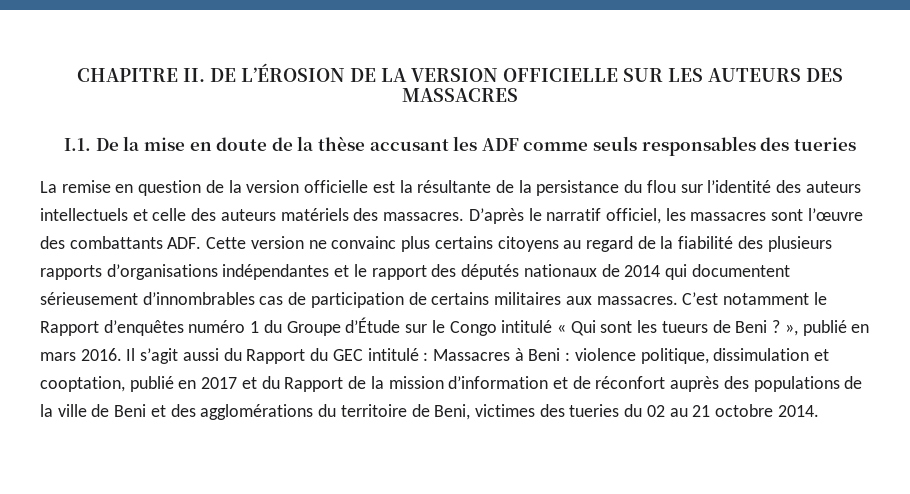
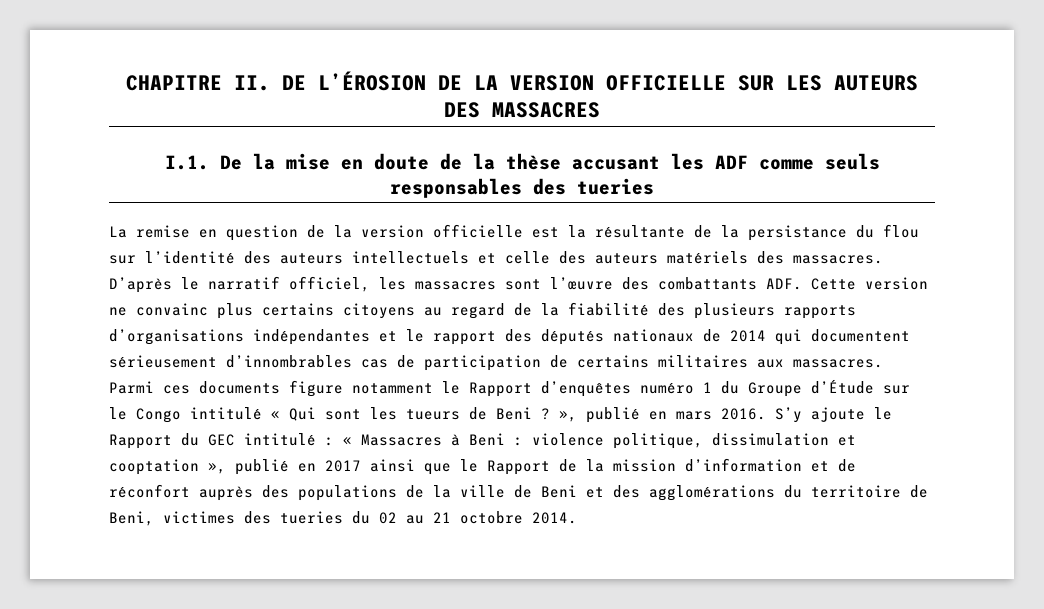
- C’est notamment le Rapport d’enquêtes numéro 1 du Groupe d’Étude sur le Congo intitulé « Qui sont les tueurs de Beni ? », publié en mars 2016.
+ Parmi ces documents figure notamment le Rapport d’enquêtes numéro 1 du Groupe d’Étude sur le Congo intitulé « Qui sont les tueurs de Beni ? », publié en mars 2016.
- Il s’agit aussi du Rapport du GEC intitulé : Massacres à Beni : violence politique, dissimulation et cooptation, publié en 2017 et du Rapport de la mission d’information et de réconfort auprès des populations de la ville de Beni et des agglomérations du territoire de Beni, victimes des tueries du 02 au 21 octobre 2014.
+ S’y ajoute le Rapport du GEC intitulé : « Massacres à Beni : violence politique, dissimulation et cooptation », publié en 2017 ainsi que le Rapport de la mission d’information et de réconfort auprès des populations de la ville de Beni et des agglomérations du territoire de Beni, victimes des tueries du 02 au 21 octobre 2014.

